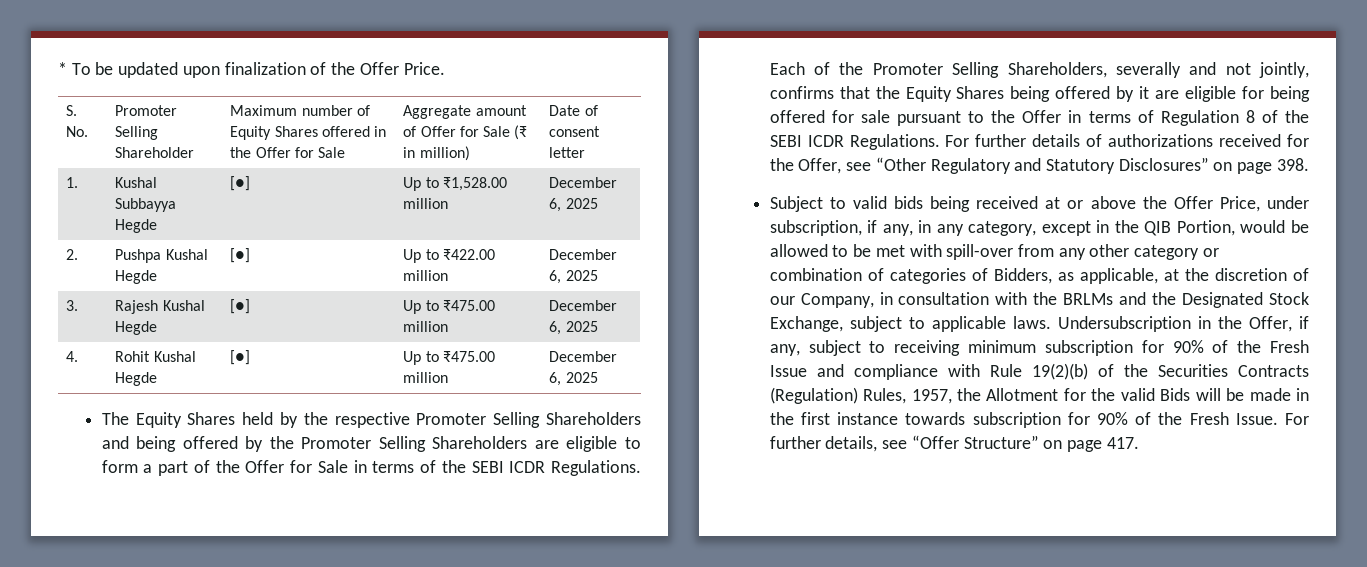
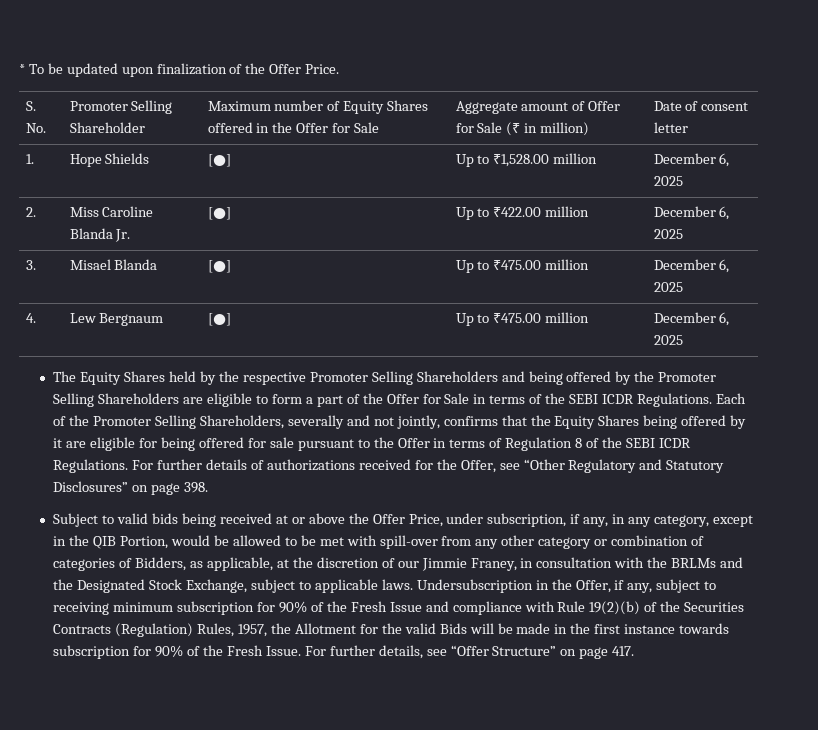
- 1. | Kushal Subbayya Hegde | [●] | Up to ₹1,528.00 million | December 6, 2025
+ 1. | Hope Shields | [●] | Up to ₹1,528.00 million | December 6, 2025
- 2. | Pushpa Kushal Hegde | [●] | Up to ₹422.00 million | December 6, 2025
+ 2. | Miss Caroline Blanda Jr. | [●] | Up to ₹422.00 million | December 6, 2025
- 3. | Rajesh Kushal Hegde | [●] | Up to ₹475.00 million | December 6, 2025
+ 3. | Misael Blanda | [●] | Up to ₹475.00 million | December 6, 2025
- 4. | Rohit Kushal Hegde | [●] | Up to ₹475.00 million | December 6, 2025
+ 4. | Lew Bergnaum | [●] | Up to ₹475.00 million | December 6, 2025
- Subject to valid bids being received at or above the Offer Price, under subscription, if any, in any category, except in the QIB Portion, would be allowed to be met with spill-over from any other category or combination of categories of Bidders, as applicable, at the discretion of our Company, in consultation with the BRLMs and the Designated Stock Exchange, subject to applicable laws.
+ Subject to valid bids being received at or above the Offer Price, under subscription, if any, in any category, except in the QIB Portion, would be allowed to be met with spill-over from any other category or combination of categories of Bidders, as applicable, at the discretion of our Jimmie Franey, in consultation with the BRLMs and the Designated Stock Exchange, subject to applicable laws.

